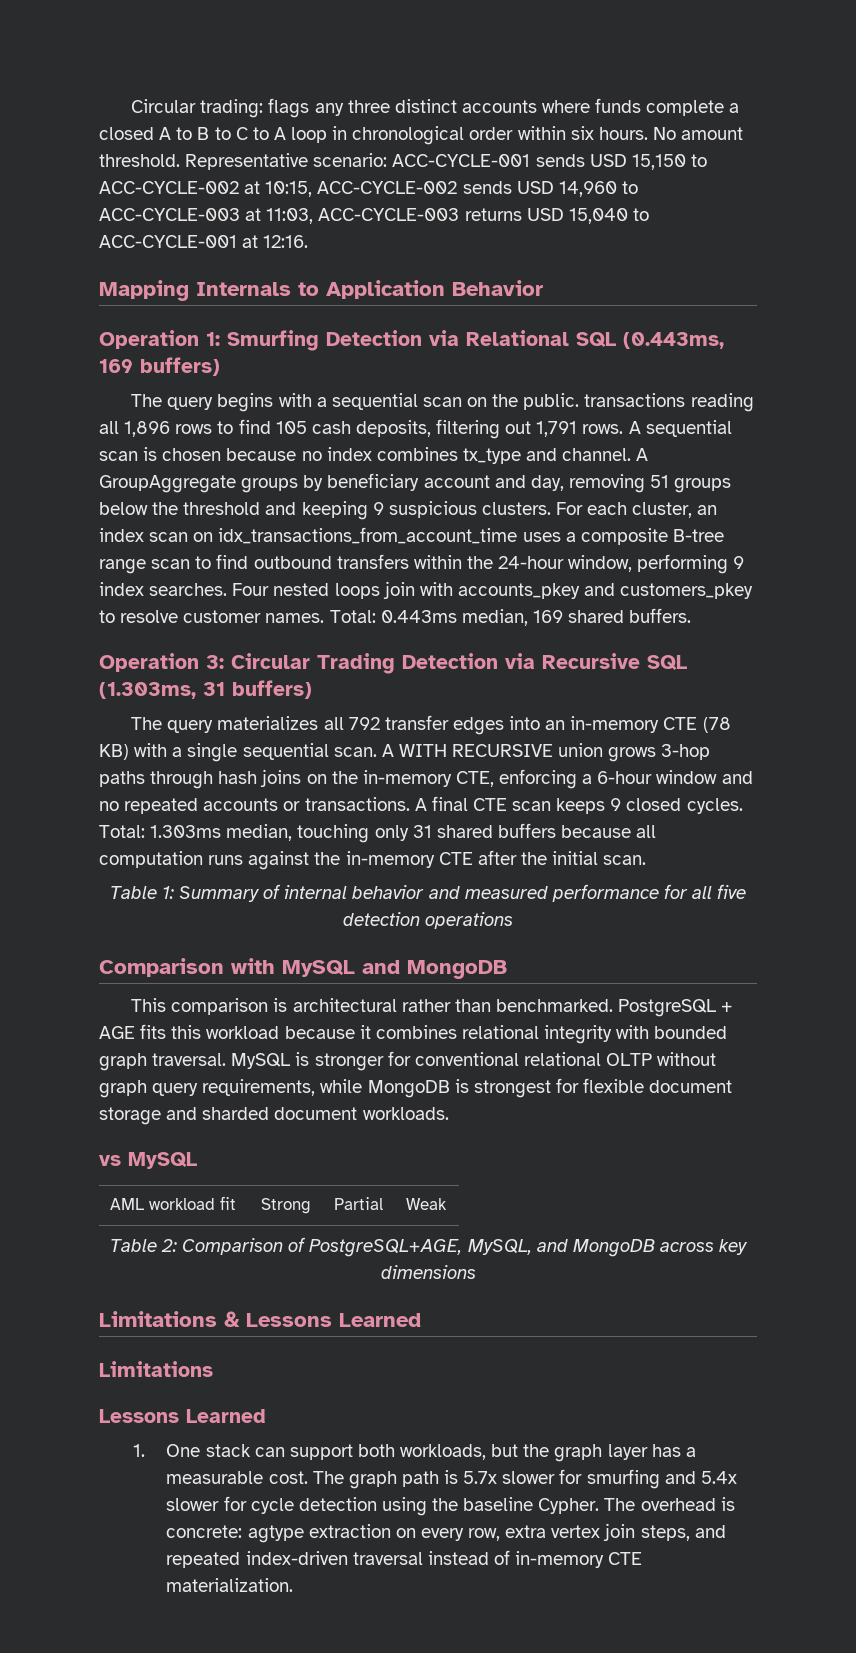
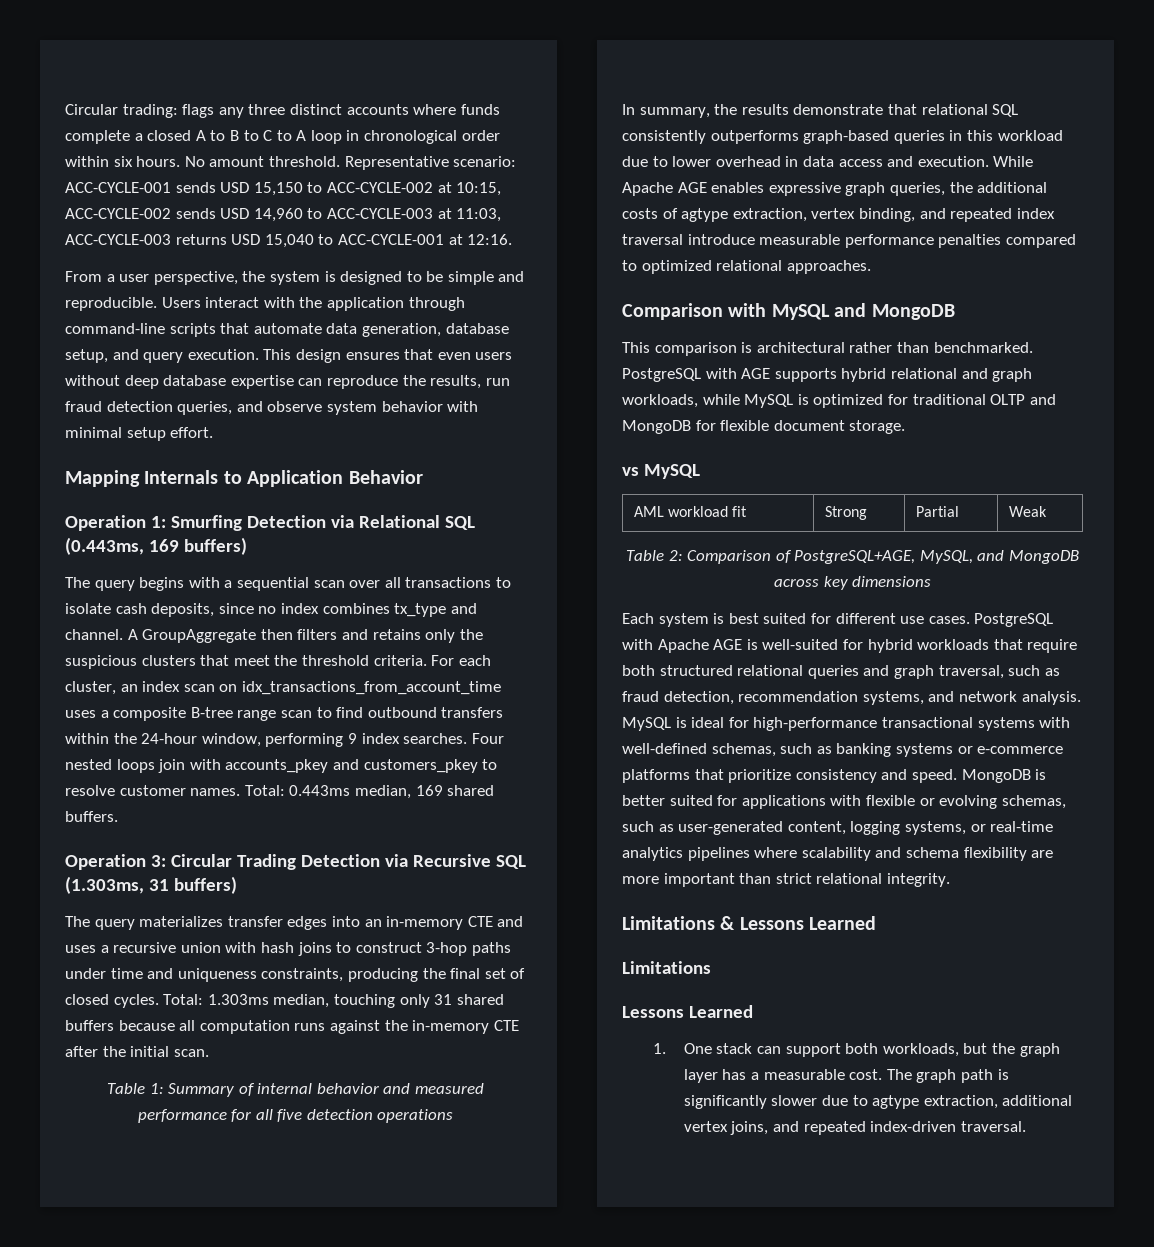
+ From a user perspective, the system is designed to be simple and reproducible. Users interact with the application through command-line scripts that automate data generation, database setup, and query execution. This design ensures that even users without deep database expertise can reproduce the results, run fraud detection queries, and observe system behavior with minimal setup effort.
- The query begins with a sequential scan on the public. transactions reading all 1,896 rows to find 105 cash deposits, filtering out 1,791 rows. A sequential scan is chosen because no index combines tx_type and channel.
+ The query begins with a sequential scan over all transactions to isolate cash deposits, since no index combines tx_type and channel.
- A GroupAggregate groups by beneficiary account and day, removing 51 groups below the threshold and keeping 9 suspicious clusters.
+ A GroupAggregate then filters and retains only the suspicious clusters that meet the threshold criteria.
- The query materializes all 792 transfer edges into an in-memory CTE (78 KB) with a single sequential scan. A WITH RECURSIVE union grows 3-hop paths through hash joins on the in-memory CTE, enforcing a 6-hour window and no repeated accounts or transactions. A final CTE scan keeps 9 closed cycles.
+ The query materializes transfer edges into an in-memory CTE and uses a recursive union with hash joins to construct 3-hop paths under time and uniqueness constraints, producing the final set of closed cycles.
+ In summary, the results demonstrate that relational SQL consistently outperforms graph-based queries in this workload due to lower overhead in data access and execution. While Apache AGE enables expressive graph queries, the additional costs of agtype extraction, vertex binding, and repeated index traversal introduce measurable performance penalties compared to optimized relational approaches.
- PostgreSQL + AGE fits this workload because it combines relational integrity with bounded graph traversal. MySQL is stronger for conventional relational OLTP without graph query requirements, while MongoDB is strongest for flexible document storage and sharded document workloads.
+ PostgreSQL with AGE supports hybrid relational and graph workloads, while MySQL is optimized for traditional OLTP and MongoDB for flexible document storage.
+ Each system is best suited for different use cases. PostgreSQL with Apache AGE is well-suited for hybrid workloads that require both structured relational queries and graph traversal, such as fraud detection, recommendation systems, and network analysis. MySQL is ideal for high-performance transactional systems with well-defined schemas, such as banking systems or e-commerce platforms that prioritize consistency and speed. MongoDB is better suited for applications with flexible or evolving schemas, such as user-generated content, logging systems, or real-time analytics pipelines where scalability and schema flexibility are more important than strict relational integrity.
- The graph path is 5.7x slower for smurfing and 5.4x slower for cycle detection using the baseline Cypher. The overhead is concrete: agtype extraction on every row, extra vertex join steps, and repeated index-driven traversal instead of in-memory CTE materialization.
+ The graph path is significantly slower due to agtype extraction, additional vertex joins, and repeated index-driven traversal.

